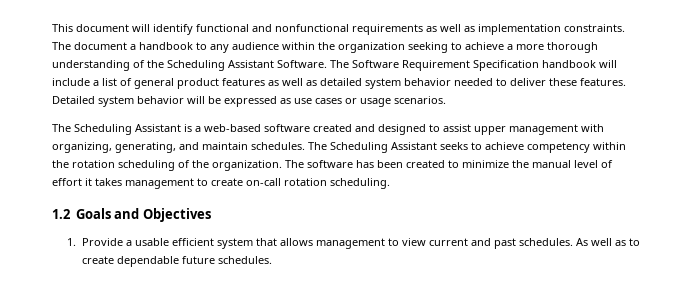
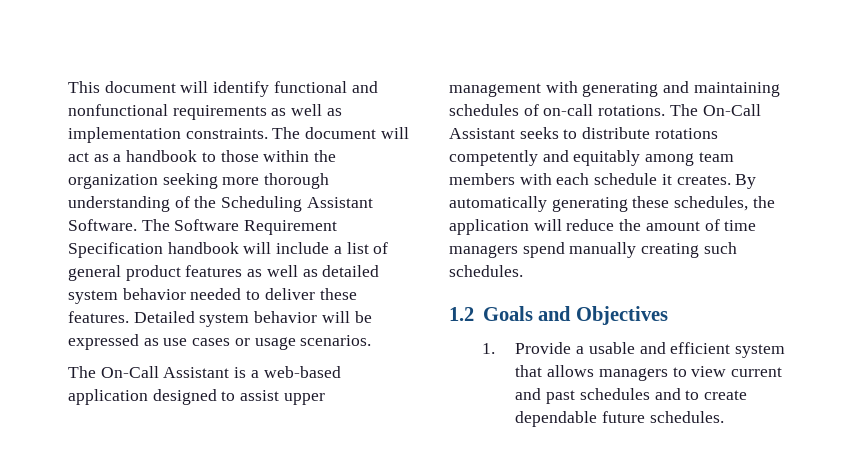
- The document a handbook to any audience within the organization seeking to achieve a more thorough understanding of the Scheduling Assistant Software.
+ The document will act as a handbook to those within the organization seeking more thorough understanding of the Scheduling Assistant Software.
- The Scheduling Assistant is a web-based software created and designed to assist upper management with organizing, generating, and maintain schedules. The Scheduling Assistant seeks to achieve competency within the rotation scheduling of the organization. The software has been created to minimize the manual level of effort it takes management to create on-call rotation scheduling.
+ The On-Call Assistant is a web-based application designed to assist upper management with generating and maintaining schedules of on-call rotations. The On-Call Assistant seeks to distribute rotations competently and equitably among team members with each schedule it creates. By automatically generating these schedules, the application will reduce the amount of time managers spend manually creating such schedules.
- 1. Provide a usable efficient system that allows management to view current and past schedules. As well as to create dependable future schedules.
+ 1. Provide a usable and efficient system that allows managers to view current and past schedules and to create dependable future schedules.

